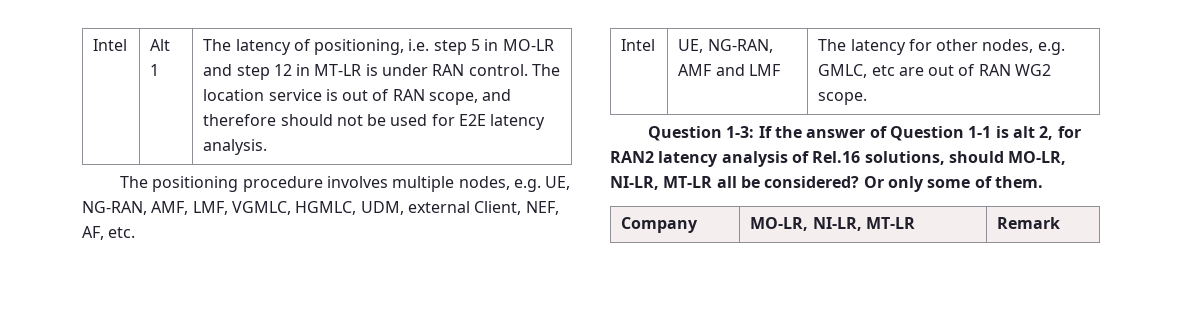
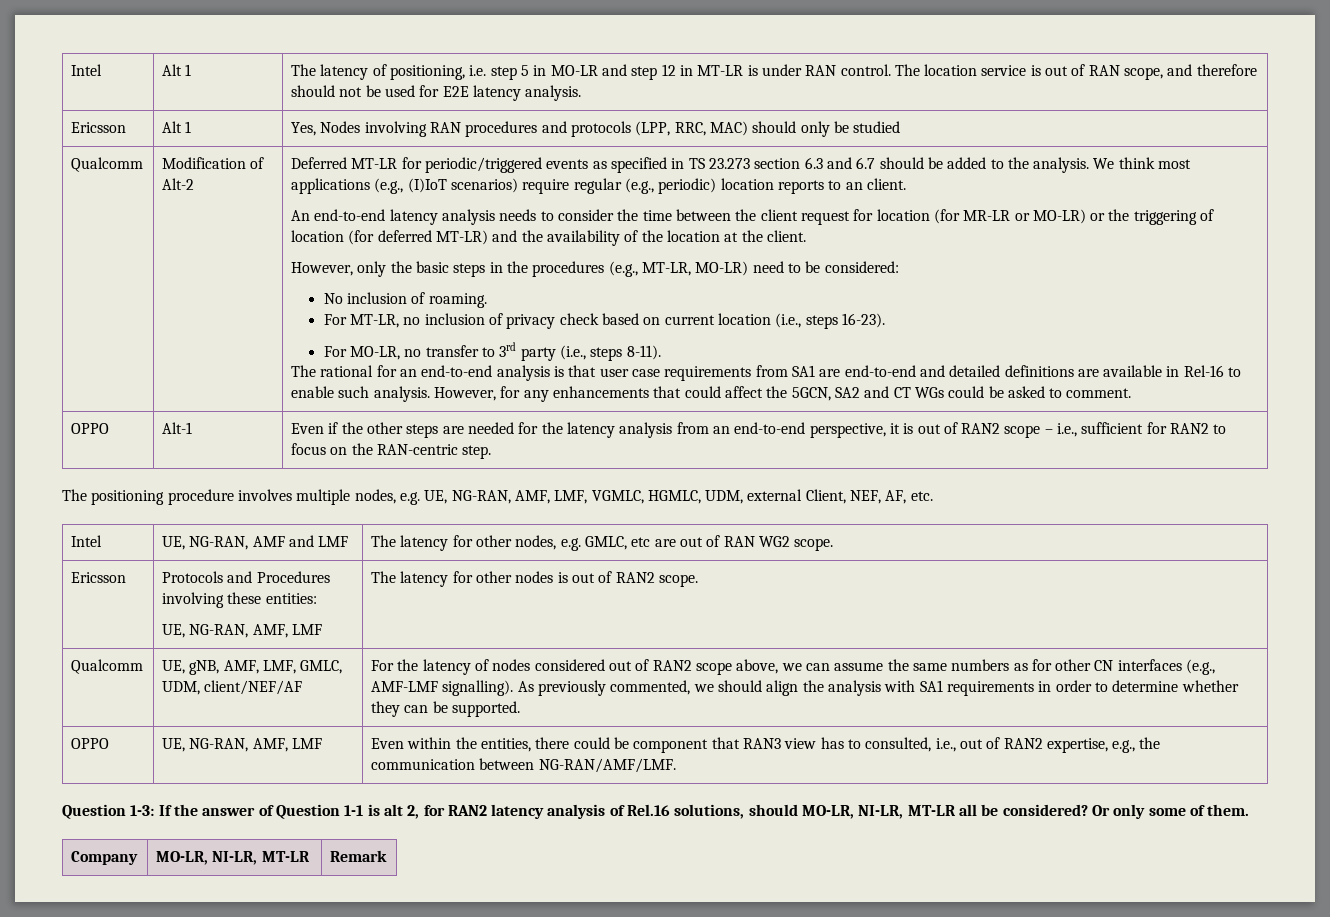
+ Ericsson | Alt 1 | Yes, Nodes involving RAN procedures and protocols (LPP, RRC, MAC) should only be studied
+ Qualcomm | Modification of Alt-2 | Deferred MT-LR for periodic/triggered events as specified in TS 23.273 section 6.3 and 6.7 should be added to the analysis. We think most applications (e.g., (I)IoT scenarios) require regular (e.g., periodic) location reports to an client.
+ An end-to-end latency analysis needs to consider the time between the client request for location (for MR-LR or MO-LR) or the triggering of location (for deferred MT-LR) and the availability of the location at the client.
+ However, only the basic steps in the procedures (e.g., MT-LR, MO-LR) need to be considered:
+ No inclusion of roaming.
+ For MT-LR, no inclusion of privacy check based on current location (i.e., steps 16-23).
+ For MO-LR, no transfer to 3rd party (i.e., steps 8-11).
+ The rational for an end-to-end analysis is that user case requirements from SA1 are end-to-end and detailed definitions are available in Rel-16 to enable such analysis. However, for any enhancements that could affect the 5GCN, SA2 and CT WGs could be asked to comment.
+ OPPO | Alt-1 | Even if the other steps are needed for the latency analysis from an end-to-end perspective, it is out of RAN2 scope – i.e., sufficient for RAN2 to focus on the RAN-centric step.
+ Ericsson | Protocols and Procedures involving these entities:
+ UE, NG-RAN, AMF, LMF | The latency for other nodes is out of RAN2 scope.
+ Qualcomm | UE, gNB, AMF, LMF, GMLC, UDM, client/NEF/AF | For the latency of nodes considered out of RAN2 scope above, we can assume the same numbers as for other CN interfaces (e.g., AMF-LMF signalling). As previously commented, we should align the analysis with SA1 requirements in order to determine whether they can be supported.
+ OPPO | UE, NG-RAN, AMF, LMF | Even within the entities, there could be component that RAN3 view has to consulted, i.e., out of RAN2 expertise, e.g., the communication between NG-RAN/AMF/LMF.

